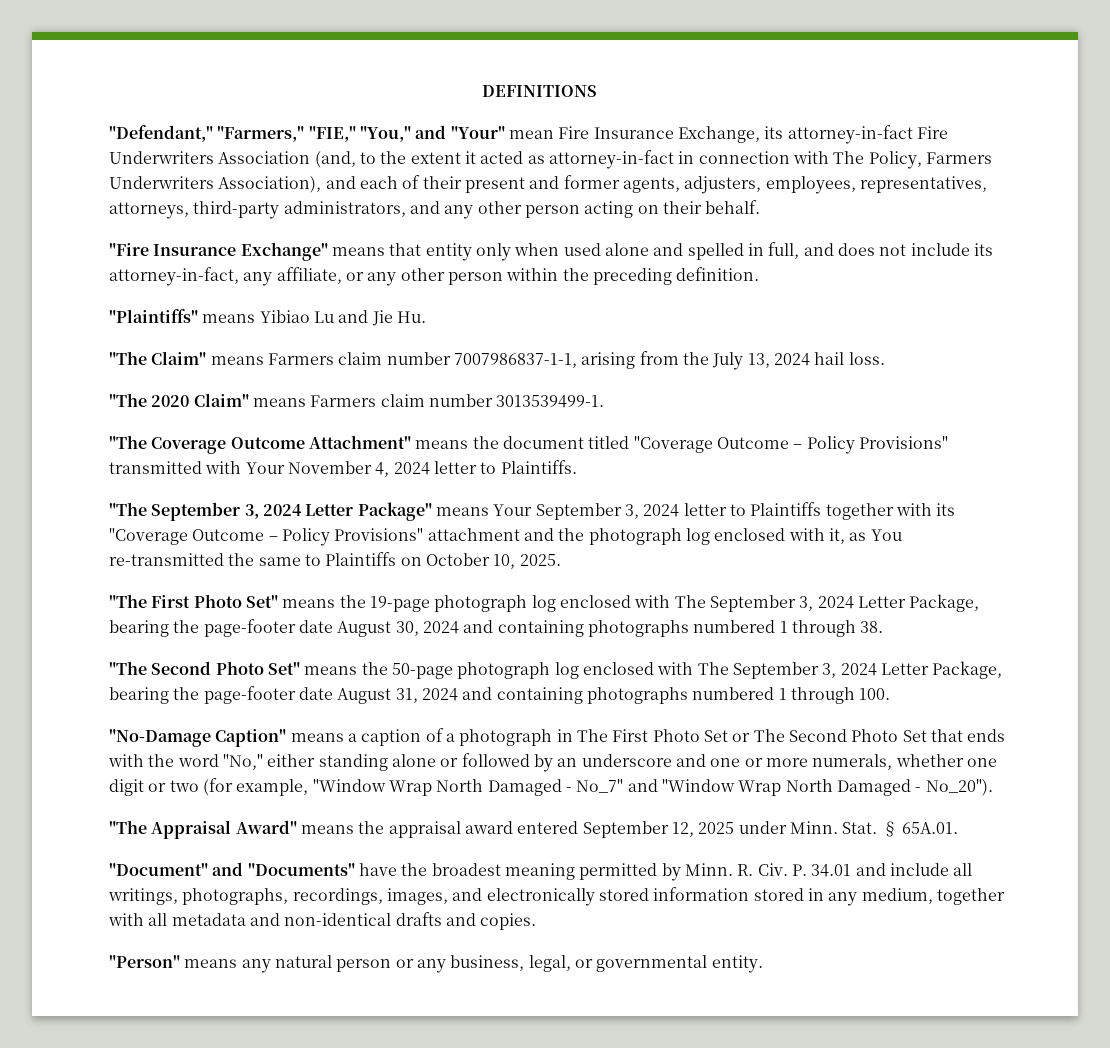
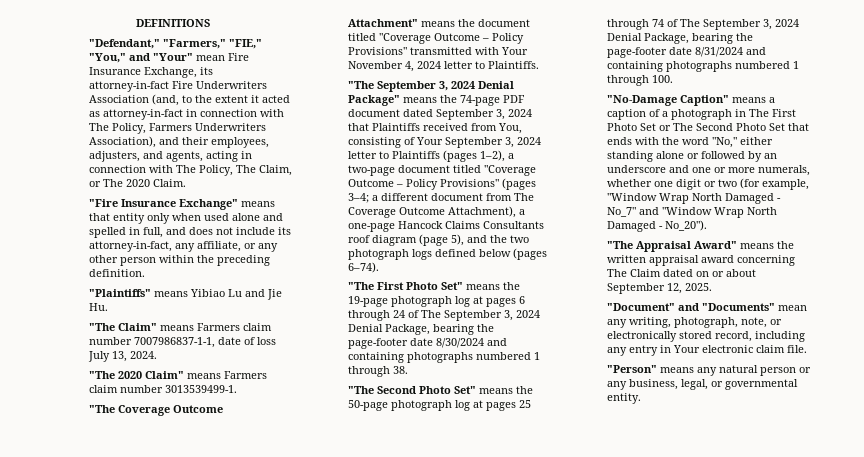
- "Defendant," "Farmers," "FIE," "You," and "Your" mean Fire Insurance Exchange, its attorney-in-fact Fire Underwriters Association (and, to the extent it acted as attorney-in-fact in connection with The Policy, Farmers Underwriters Association), and each of their present and former agents, adjusters, employees, representatives, attorneys, third-party administrators, and any other person acting on their behalf.
+ "Defendant," "Farmers," "FIE," "You," and "Your" mean Fire Insurance Exchange, its attorney-in-fact Fire Underwriters Association (and, to the extent it acted as attorney-in-fact in connection with The Policy, Farmers Underwriters Association), and their employees, adjusters, and agents, acting in connection with The Policy, The Claim, or The 2020 Claim.
- "The Claim" means Farmers claim number 7007986837-1-1, arising from the July 13, 2024 hail loss.
+ "The Claim" means Farmers claim number 7007986837-1-1, date of loss July 13, 2024.
- "The September 3, 2024 Letter Package" means Your September 3, 2024 letter to Plaintiffs together with its "Coverage Outcome – Policy Provisions" attachment and the photograph log enclosed with it, as You re-transmitted the same to Plaintiffs on October 10, 2025.
+ "The September 3, 2024 Denial Package" means the 74-page PDF document dated September 3, 2024 that Plaintiffs received from You, consisting of Your September 3, 2024 letter to Plaintiffs (pages 1–2), a two-page document titled "Coverage Outcome – Policy Provisions" (pages 3–4; a different document from The Coverage Outcome Attachment), a one-page Hancock Claims Consultants roof diagram (page 5), and the two photograph logs defined below (pages 6–74).
- "The First Photo Set" means the 19-page photograph log enclosed with The September 3, 2024 Letter Package, bearing the page-footer date August 30, 2024 and containing photographs numbered 1 through 38.
+ "The First Photo Set" means the 19-page photograph log at pages 6 through 24 of The September 3, 2024 Denial Package, bearing the page-footer date 8/30/2024 and containing photographs numbered 1 through 38.
- "The Second Photo Set" means the 50-page photograph log enclosed with The September 3, 2024 Letter Package, bearing the page-footer date August 31, 2024 and containing photographs numbered 1 through 100.
+ "The Second Photo Set" means the 50-page photograph log at pages 25 through 74 of The September 3, 2024 Denial Package, bearing the page-footer date 8/31/2024 and containing photographs numbered 1 through 100.
- "The Appraisal Award" means the appraisal award entered September 12, 2025 under Minn. Stat. § 65A.01.
- "Document" and "Documents" have the broadest meaning permitted by Minn. R. Civ. P. 34.01 and include all writings, photographs, recordings, images, and electronically stored information stored in any medium, together with all metadata and non-identical drafts and copies.
+ "The Appraisal Award" means the written appraisal award concerning The Claim dated on or about September 12, 2025.
+ "Document" and "Documents" mean any writing, photograph, note, or electronically stored record, including any entry in Your electronic claim file.

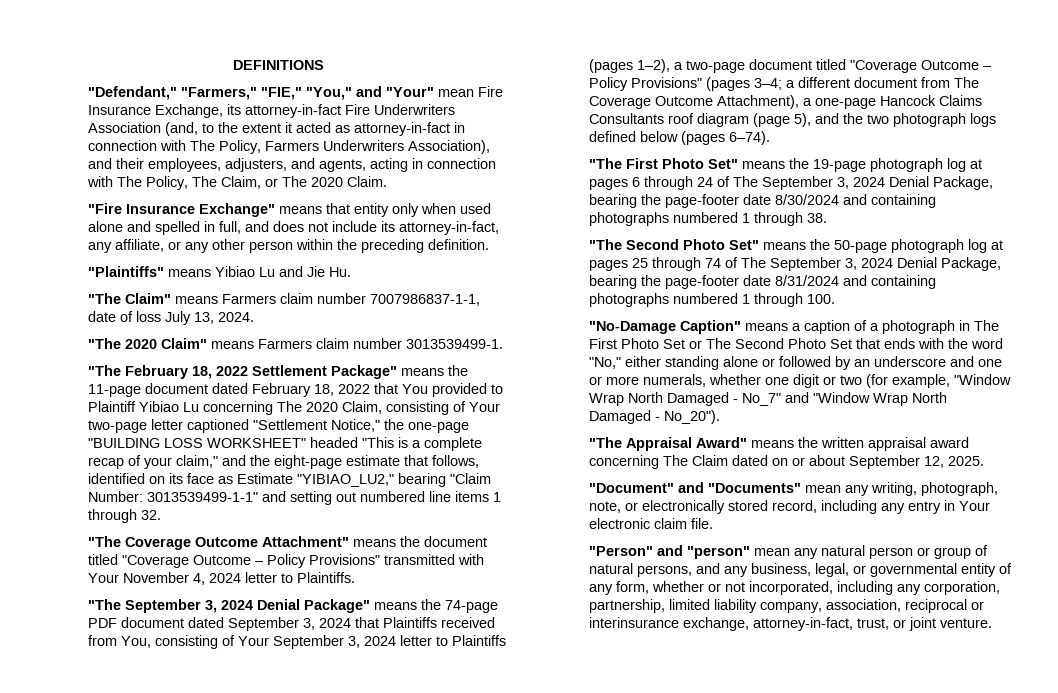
+ "The February 18, 2022 Settlement Package" means the 11-page document dated February 18, 2022 that You provided to Plaintiff Yibiao Lu concerning The 2020 Claim, consisting of Your two-page letter captioned "Settlement Notice," the one-page "BUILDING LOSS WORKSHEET" headed "This is a complete recap of your claim," and the eight-page estimate that follows, identified on its face as Estimate "YIBIAO_LU2," bearing "Claim Number: 3013539499-1-1" and setting out numbered line items 1 through 32.
- "Person" means any natural person or any business, legal, or governmental entity.
+ "Person" and "person" mean any natural person or group of natural persons, and any business, legal, or governmental entity of any form, whether or not incorporated, including any corporation, partnership, limited liability company, association, reciprocal or interinsurance exchange, attorney-in-fact, trust, or joint venture.

